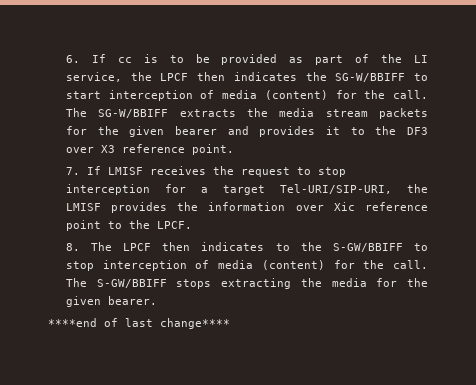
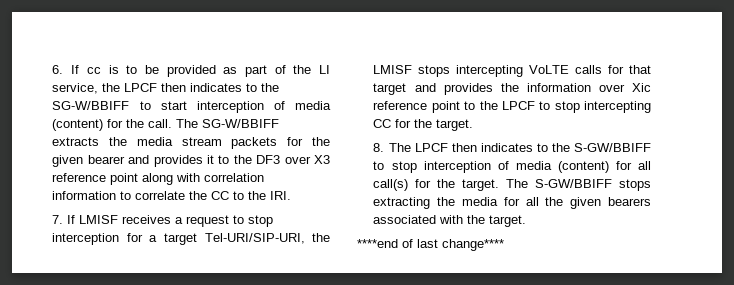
- 6. If cc is to be provided as part of the LI service, the LPCF then indicates the SG-W/BBIFF to start interception of media (content) for the call.
+ 6. If cc is to be provided as part of the LI service, the LPCF then indicates to the SG-W/BBIFF to start interception of media (content) for the call.
- The SG-W/BBIFF extracts the media stream packets for the given bearer and provides it to the DF3 over X3 reference point.
+ The SG-W/BBIFF extracts the media stream packets for the given bearer and provides it to the DF3 over X3 reference point along with correlation information to correlate the CC to the IRI.
- 7. If LMISF receives the request to stop interception for a target Tel-URI/SIP-URI, the LMISF provides the information over Xic reference point to the LPCF.
+ 7. If LMISF receives a request to stop interception for a target Tel-URI/SIP-URI, the LMISF stops intercepting VoLTE calls for that target and provides the information over Xic reference point to the LPCF to stop intercepting CC for the target.
- 8. The LPCF then indicates to the S-GW/BBIFF to stop interception of media (content) for the call.
+ 8. The LPCF then indicates to the S-GW/BBIFF to stop interception of media (content) for all call(s) for the target.
- The S-GW/BBIFF stops extracting the media for the given bearer.
+ The S-GW/BBIFF stops extracting the media for all the given bearers associated with the target.

